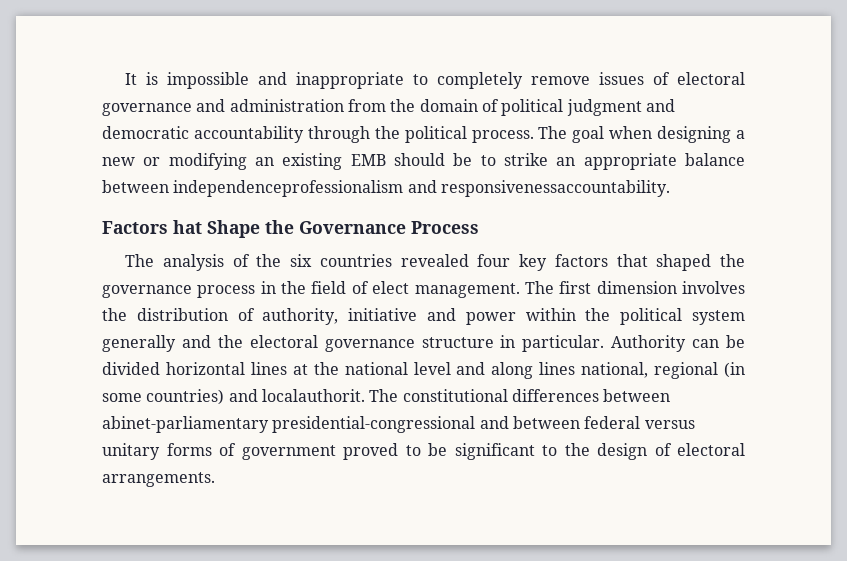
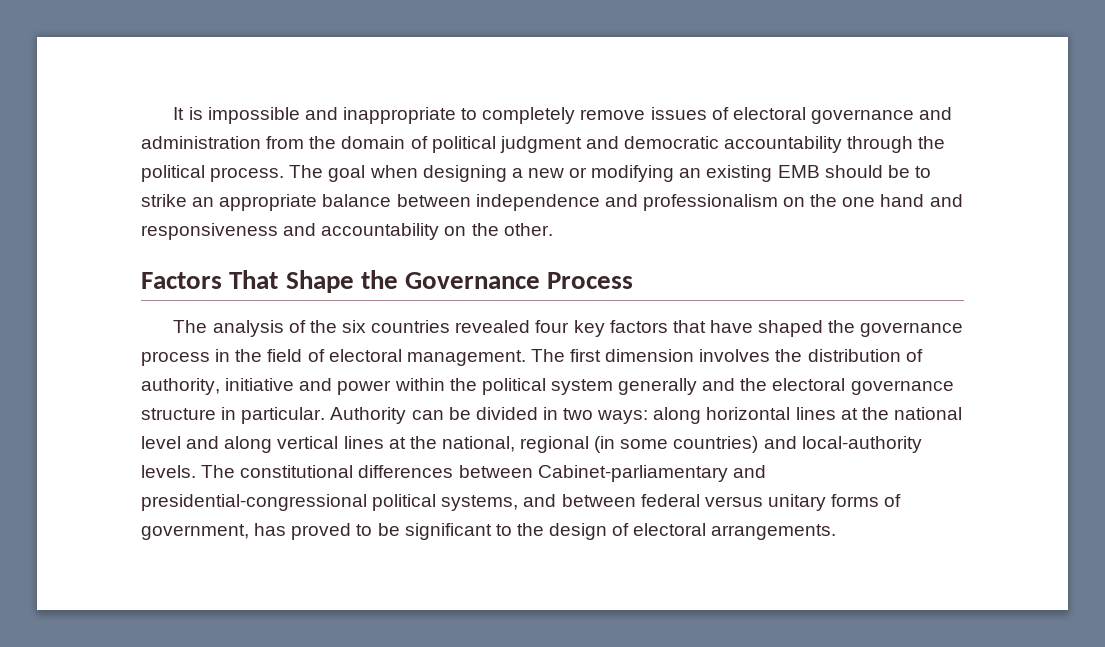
- The goal when designing a new or modifying an existing EMB should be to strike an appropriate balance between independenceprofessionalism and responsivenessaccountability.
+ The goal when designing a new or modifying an existing EMB should be to strike an appropriate balance between independence and professionalism on the one hand and responsiveness and accountability on the other.
- Factors hat Shape the Governance Process
+ Factors That Shape the Governance Process
- The analysis of the six countries revealed four key factors that shaped the governance process in the field of elect management.
+ The analysis of the six countries revealed four key factors that have shaped the governance process in the field of electoral management.
- Authority can be divided horizontal lines at the national level and along lines national, regional (in some countries) and localauthorit.
+ Authority can be divided in two ways: along horizontal lines at the national level and along vertical lines at the national, regional (in some countries) and local-authority levels.
- The constitutional differences between abinet-parliamentary presidential-congressional and between federal versus unitary forms of government proved to be significant to the design of electoral arrangements.
+ The constitutional differences between Cabinet-parliamentary and presidential-congressional political systems, and between federal versus unitary forms of government, has proved to be significant to the design of electoral arrangements.

